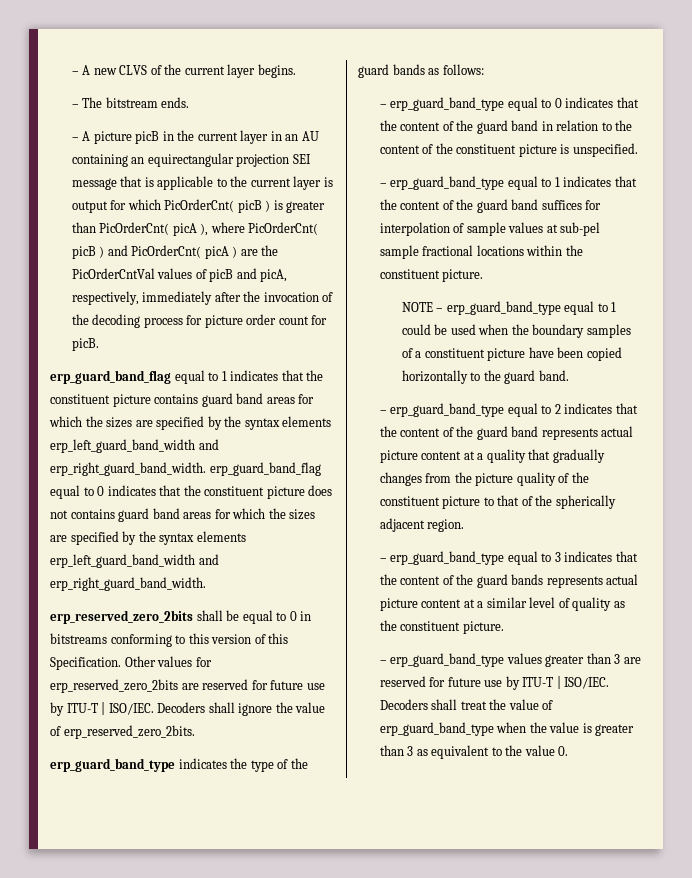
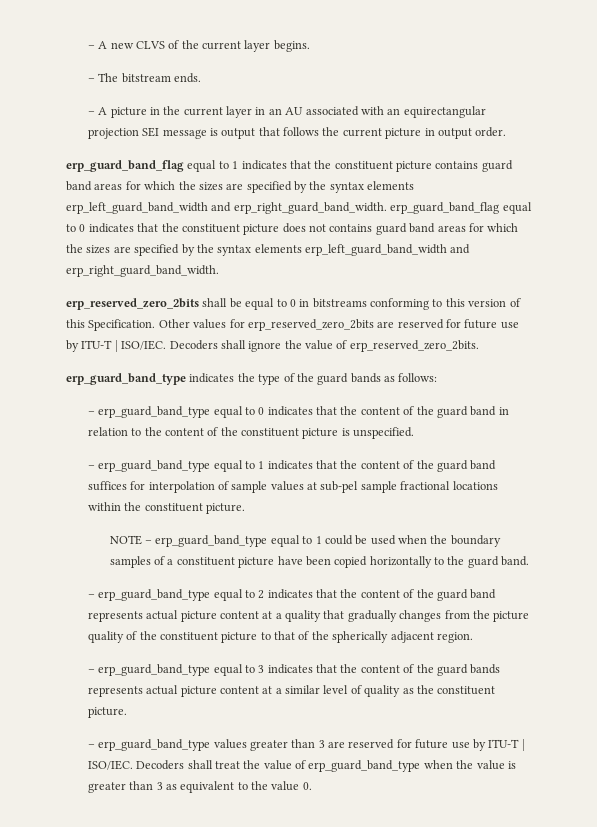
- – A picture picB in the current layer in an AU containing an equirectangular projection SEI message that is applicable to the current layer is output for which PicOrderCnt( picB ) is greater than PicOrderCnt( picA ), where PicOrderCnt( picB ) and PicOrderCnt( picA ) are the PicOrderCntVal values of picB and picA, respectively, immediately after the invocation of the decoding process for picture order count for picB.
+ – A picture in the current layer in an AU associated with an equirectangular projection SEI message is output that follows the current picture in output order.

